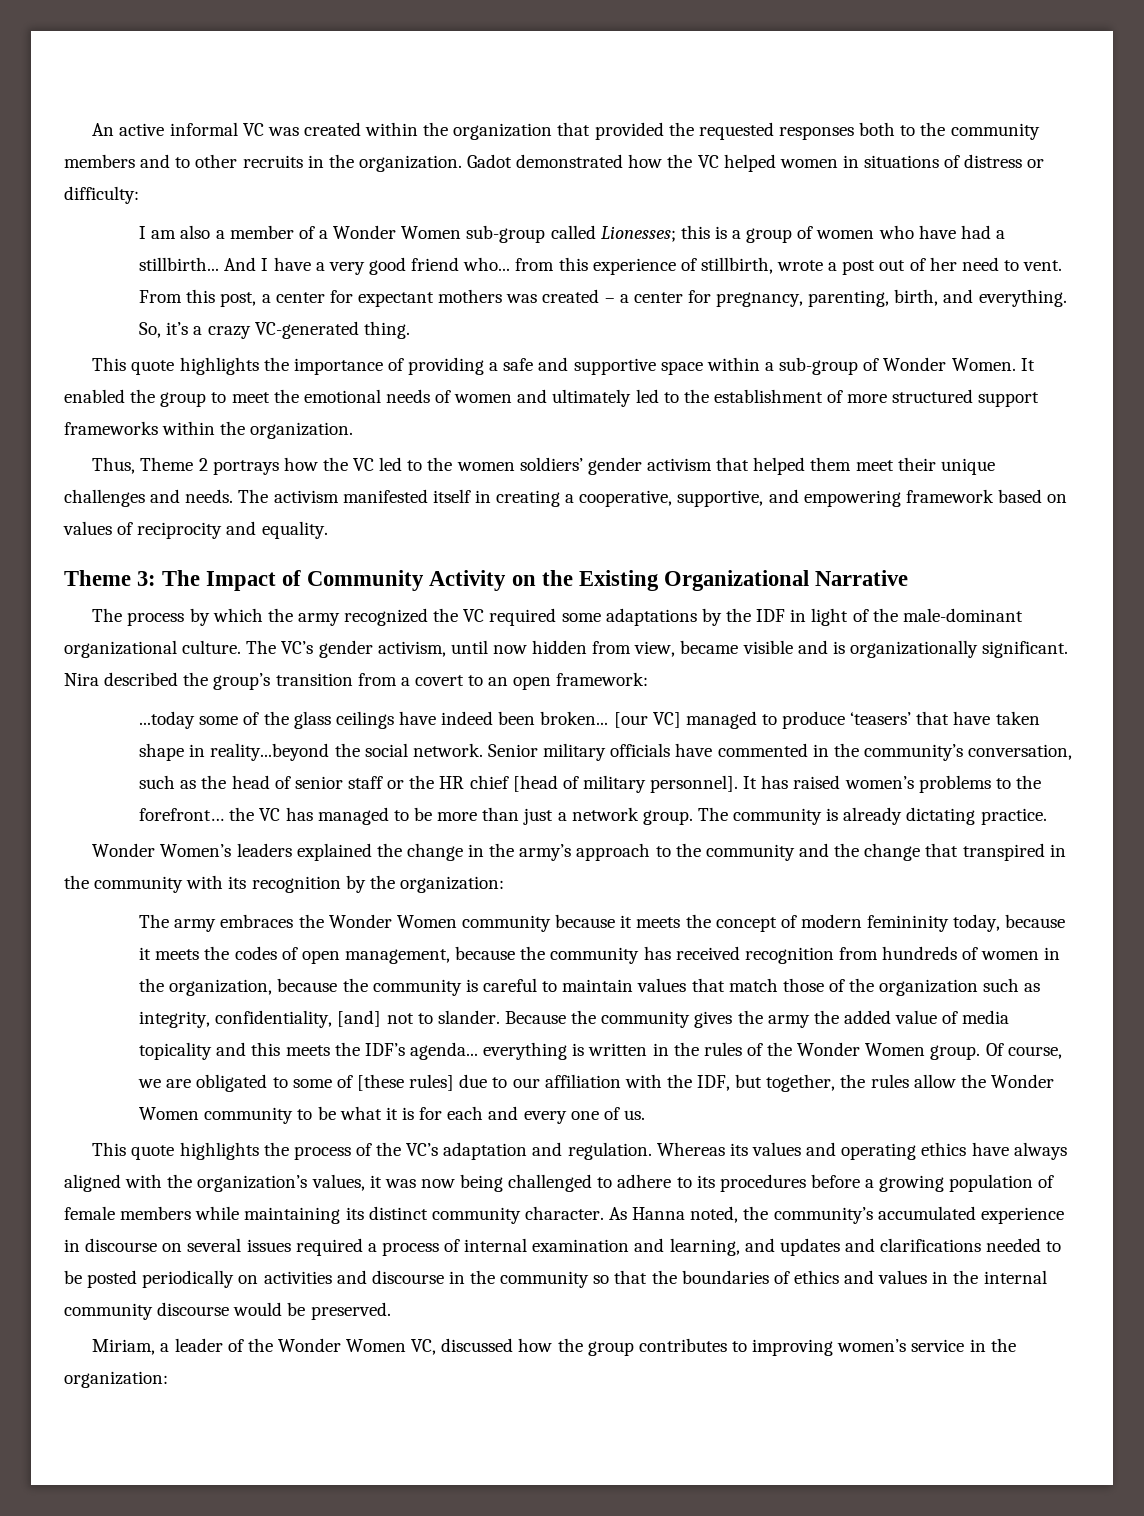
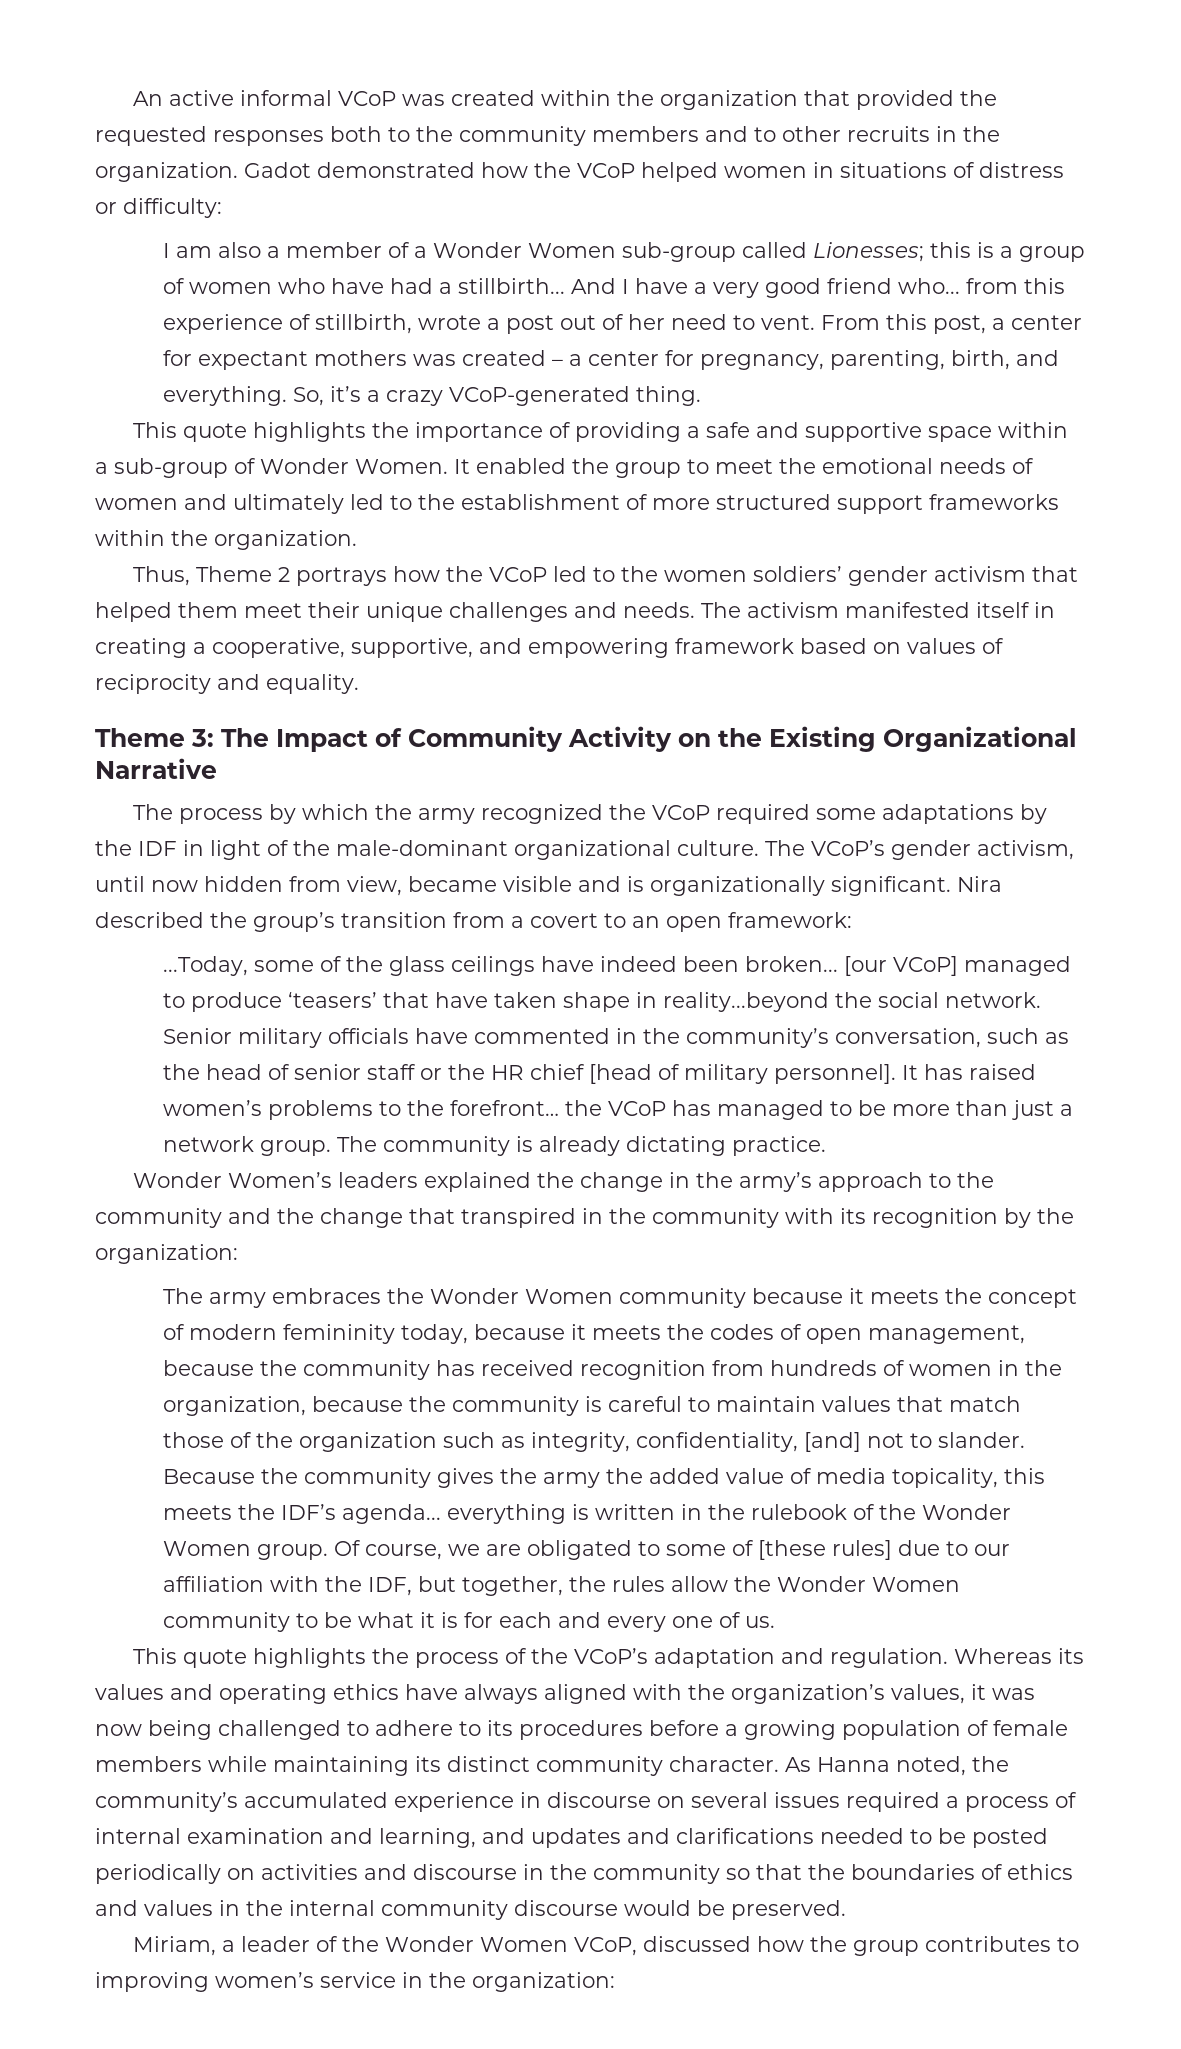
- An active informal VC was created within the organization that provided the requested responses both to the community members and to other recruits in the organization.
+ An active informal VCoP was created within the organization that provided the requested responses both to the community members and to other recruits in the organization.
- Gadot demonstrated how the VC helped women in situations of distress or difficulty:
+ Gadot demonstrated how the VCoP helped women in situations of distress or difficulty:
- So, it’s a crazy VC-generated thing.
+ So, it’s a crazy VCoP-generated thing.
- Thus, Theme 2 portrays how the VC led to the women soldiers’ gender activism that helped them meet their unique challenges and needs.
+ Thus, Theme 2 portrays how the VCoP led to the women soldiers’ gender activism that helped them meet their unique challenges and needs.
- The process by which the army recognized the VC required some adaptations by the IDF in light of the male-dominant organizational culture.
+ The process by which the army recognized the VCoP required some adaptations by the IDF in light of the male-dominant organizational culture.
- The VC’s gender activism, until now hidden from view, became visible and is organizationally significant.
+ The VCoP’s gender activism, until now hidden from view, became visible and is organizationally significant.
- ...today some of the glass ceilings have indeed been broken...
+ ...Today, some of the glass ceilings have indeed been broken...
- [our VC] managed to produce ‘teasers’ that have taken shape in reality...beyond the social network.
+ [our VCoP] managed to produce ‘teasers’ that have taken shape in reality...beyond the social network.
- It has raised women’s problems to the forefront… the VC has managed to be more than just a network group.
+ It has raised women’s problems to the forefront… the VCoP has managed to be more than just a network group.
- Because the community gives the army the added value of media topicality and this meets the IDF’s agenda... everything is written in the rules of the Wonder Women group.
+ Because the community gives the army the added value of media topicality, this meets the IDF’s agenda... everything is written in the rulebook of the Wonder Women group.
- This quote highlights the process of the VC’s adaptation and regulation.
+ This quote highlights the process of the VCoP’s adaptation and regulation.
- Miriam, a leader of the Wonder Women VC, discussed how the group contributes to improving women’s service in the organization:
+ Miriam, a leader of the Wonder Women VCoP, discussed how the group contributes to improving women’s service in the organization:

